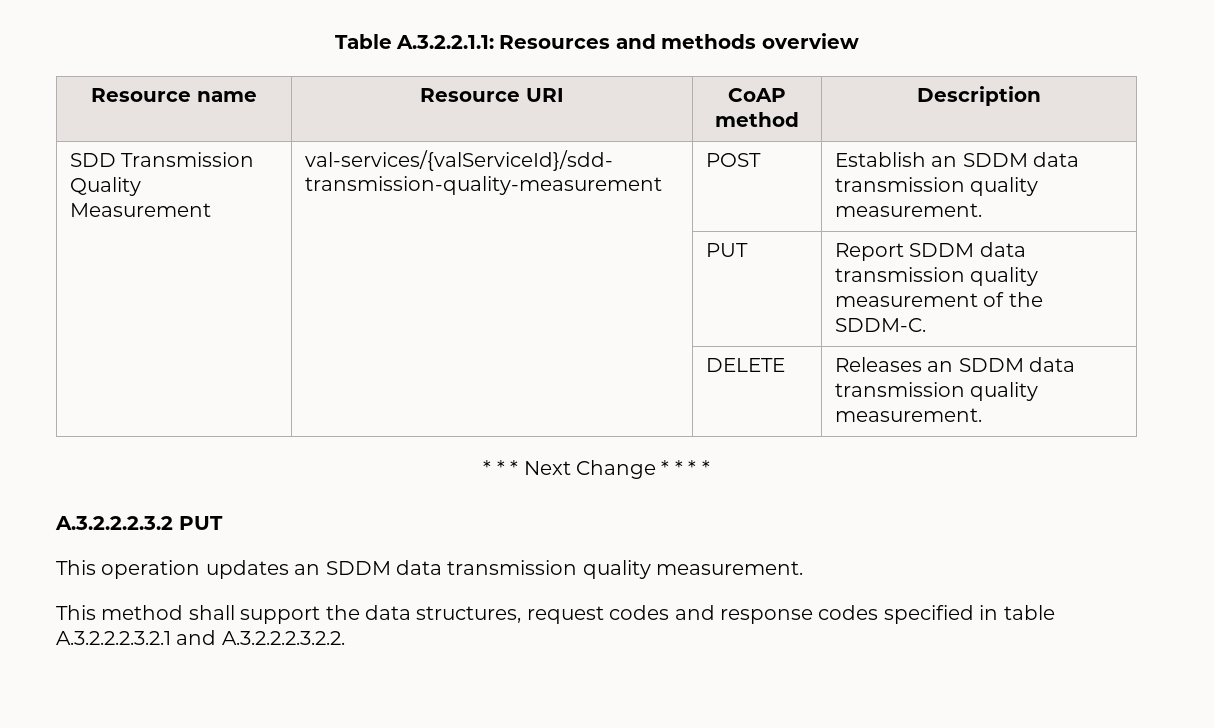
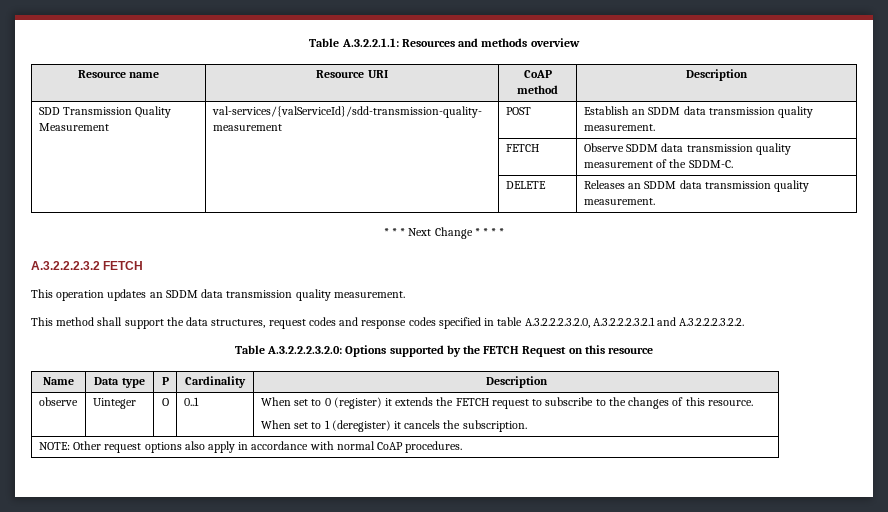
- | | PUT | Report SDDM data transmission quality measurement of the SDDM-C.
+ | | FETCH | Observe SDDM data transmission quality measurement of the SDDM-C.
- A.3.2.2.2.3.2 PUT
+ A.3.2.2.2.3.2 FETCH
- This method shall support the data structures, request codes and response codes specified in table A.3.2.2.2.3.2.1 and A.3.2.2.2.3.2.2.
+ This method shall support the data structures, request codes and response codes specified in table A.3.2.2.2.3.2.0, A.3.2.2.2.3.2.1 and A.3.2.2.2.3.2.2.
+ Table A.3.2.2.2.3.2.0: Options supported by the FETCH Request on this resource
+ Name | Data type | P | Cardinality | Description
+ observe | Uinteger | O | 0..1 | When set to 0 (register) it extends the FETCH request to subscribe to the changes of this resource.
+ When set to 1 (deregister) it cancels the subscription.
+ NOTE: Other request options also apply in accordance with normal CoAP procedures.

